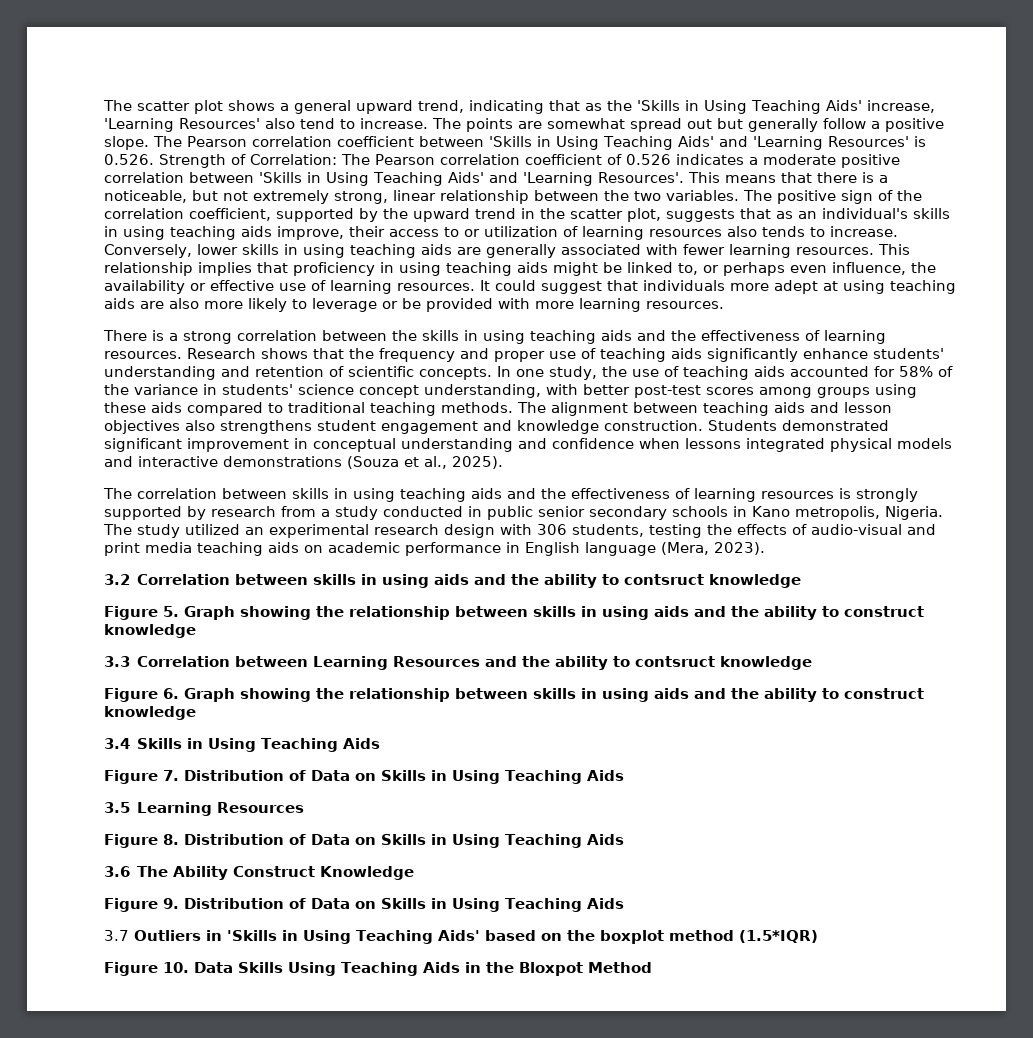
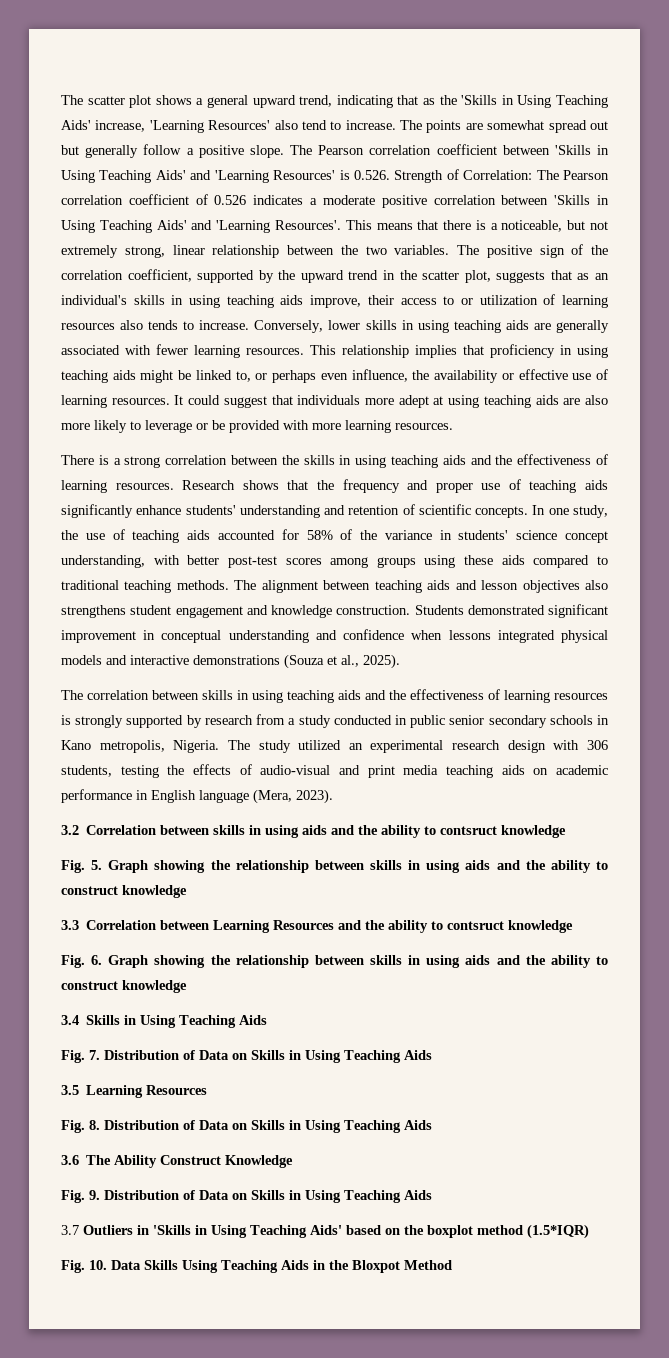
- Figure 5. Graph showing the relationship between skills in using aids and the ability to construct knowledge
+ Fig. 5. Graph showing the relationship between skills in using aids and the ability to construct knowledge
- Figure 6. Graph showing the relationship between skills in using aids and the ability to construct knowledge
+ Fig. 6. Graph showing the relationship between skills in using aids and the ability to construct knowledge
- Figure 7. Distribution of Data on Skills in Using Teaching Aids
+ Fig. 7. Distribution of Data on Skills in Using Teaching Aids
- Figure 8. Distribution of Data on Skills in Using Teaching Aids
+ Fig. 8. Distribution of Data on Skills in Using Teaching Aids
- Figure 9. Distribution of Data on Skills in Using Teaching Aids
+ Fig. 9. Distribution of Data on Skills in Using Teaching Aids
- Figure 10. Data Skills Using Teaching Aids in the Bloxpot Method
+ Fig. 10. Data Skills Using Teaching Aids in the Bloxpot Method

